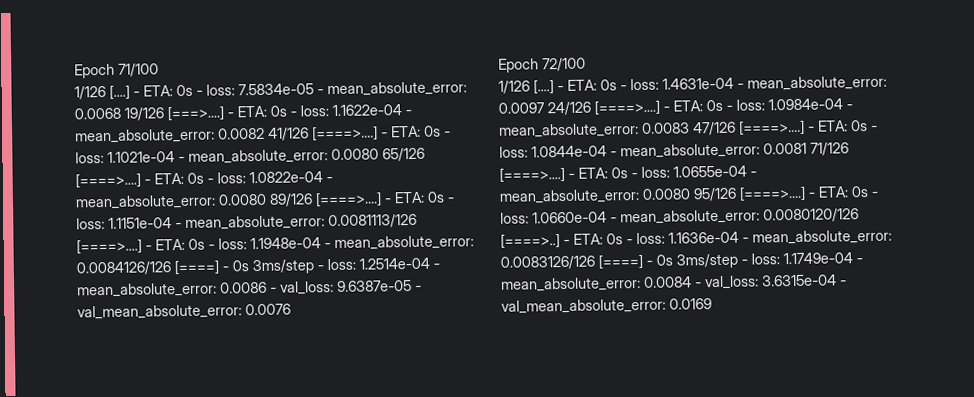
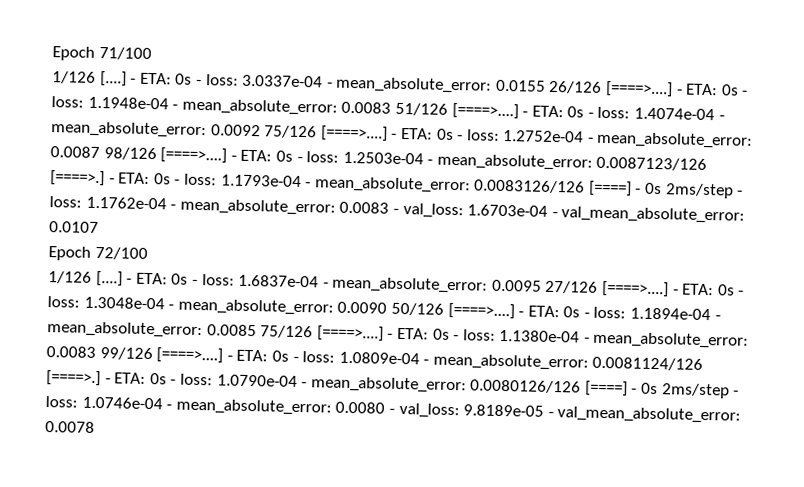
- - ETA: 0s - loss: 7.5834e-05 - mean_absolute_error: 0.0068 19/126 [===>....] - ETA: 0s - loss: 1.1622e-04 - mean_absolute_error: 0.0082 41/126 [====>....] - ETA: 0s - loss: 1.1021e-04 - mean_absolute_error: 0.0080 65/126 [====>....] - ETA: 0s - loss: 1.0822e-04 - mean_absolute_error: 0.0080 89/126 [====>....] - ETA: 0s - loss: 1.1151e-04 - mean_absolute_error: 0.0081113/126 [====>....]
+ - ETA: 0s - loss: 3.0337e-04 - mean_absolute_error: 0.0155 26/126 [====>....]
- - ETA: 0s - loss: 1.1948e-04 - mean_absolute_error: 0.0084126/126 [====] - 0s 3ms/step - loss: 1.2514e-04 - mean_absolute_error: 0.0086 - val_loss: 9.6387e-05 - val_mean_absolute_error: 0.0076
+ - ETA: 0s - loss: 1.1948e-04 - mean_absolute_error: 0.0083 51/126 [====>....] - ETA: 0s - loss: 1.4074e-04 - mean_absolute_error: 0.0092 75/126 [====>....] - ETA: 0s - loss: 1.2752e-04 - mean_absolute_error: 0.0087 98/126 [====>....] - ETA: 0s - loss: 1.2503e-04 - mean_absolute_error: 0.0087123/126 [====>.] - ETA: 0s - loss: 1.1793e-04 - mean_absolute_error: 0.0083126/126 [====] - 0s 2ms/step - loss: 1.1762e-04 - mean_absolute_error: 0.0083 - val_loss: 1.6703e-04 - val_mean_absolute_error: 0.0107
- - ETA: 0s - loss: 1.4631e-04 - mean_absolute_error: 0.0097 24/126 [====>....] - ETA: 0s - loss: 1.0984e-04 - mean_absolute_error: 0.0083 47/126 [====>....] - ETA: 0s - loss: 1.0844e-04 - mean_absolute_error: 0.0081 71/126 [====>....] - ETA: 0s - loss: 1.0655e-04 - mean_absolute_error: 0.0080 95/126 [====>....] - ETA: 0s - loss: 1.0660e-04 - mean_absolute_error: 0.0080120/126 [====>..] - ETA: 0s - loss: 1.1636e-04 - mean_absolute_error: 0.0083126/126 [====] - 0s 3ms/step - loss: 1.1749e-04 - mean_absolute_error: 0.0084 - val_loss: 3.6315e-04 - val_mean_absolute_error: 0.0169
+ - ETA: 0s - loss: 1.6837e-04 - mean_absolute_error: 0.0095 27/126 [====>....] - ETA: 0s - loss: 1.3048e-04 - mean_absolute_error: 0.0090 50/126 [====>....] - ETA: 0s - loss: 1.1894e-04 - mean_absolute_error: 0.0085 75/126 [====>....] - ETA: 0s - loss: 1.1380e-04 - mean_absolute_error: 0.0083 99/126 [====>....] - ETA: 0s - loss: 1.0809e-04 - mean_absolute_error: 0.0081124/126 [====>.] - ETA: 0s - loss: 1.0790e-04 - mean_absolute_error: 0.0080126/126 [====] - 0s 2ms/step - loss: 1.0746e-04 - mean_absolute_error: 0.0080 - val_loss: 9.8189e-05 - val_mean_absolute_error: 0.0078

